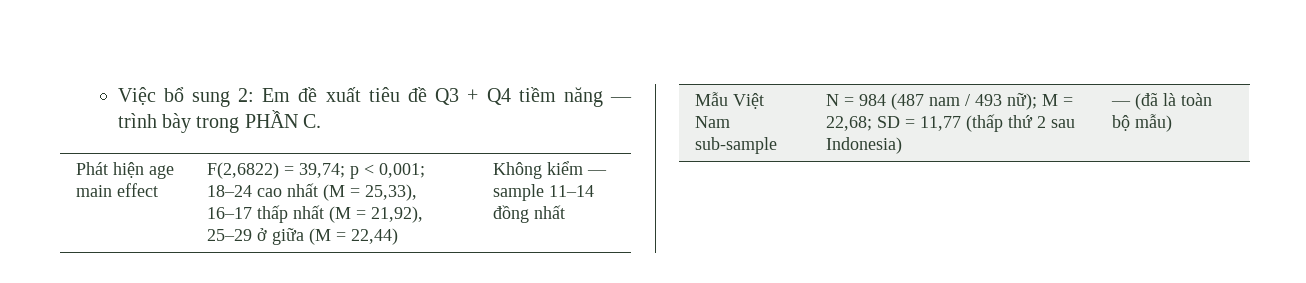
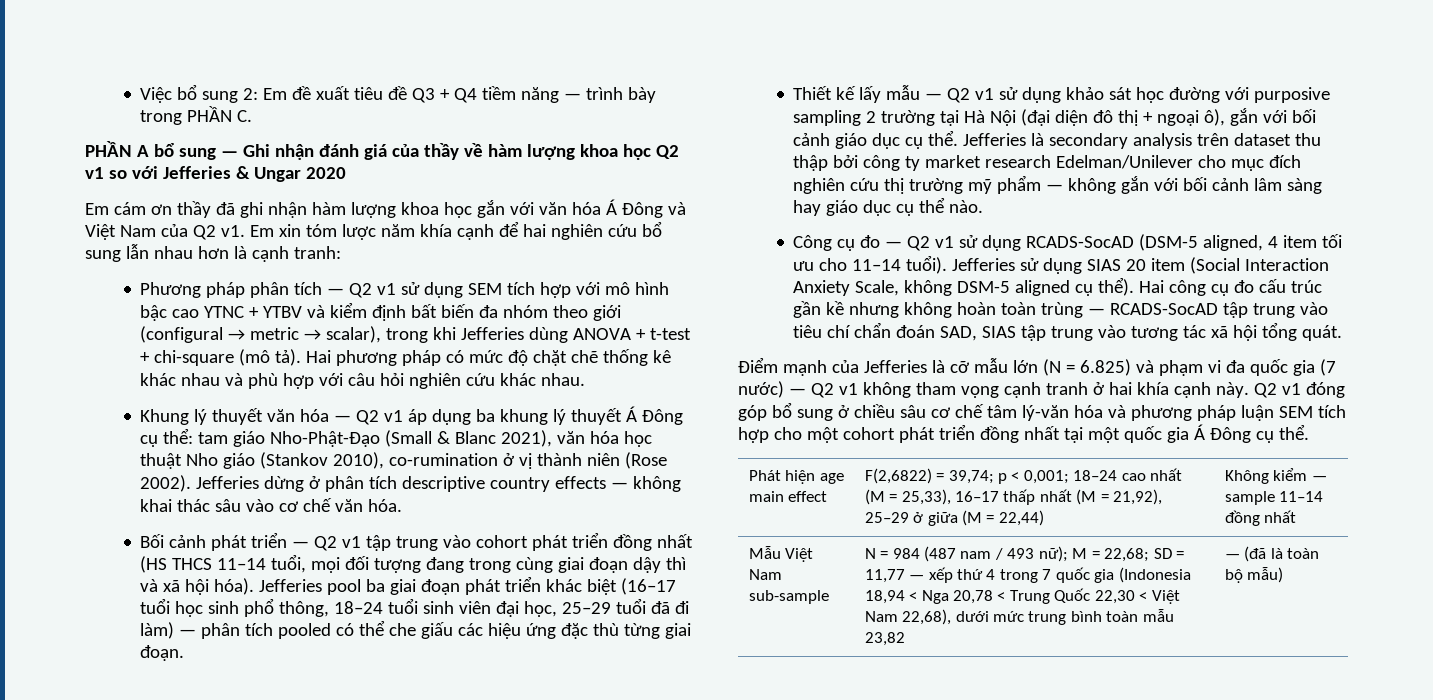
+ PHẦN A bổ sung — Ghi nhận đánh giá của thầy về hàm lượng khoa học Q2 v1 so với Jefferies & Ungar 2020
+ Em cám ơn thầy đã ghi nhận hàm lượng khoa học gắn với văn hóa Á Đông và Việt Nam của Q2 v1. Em xin tóm lược năm khía cạnh để hai nghiên cứu bổ sung lẫn nhau hơn là cạnh tranh:
+ Phương pháp phân tích — Q2 v1 sử dụng SEM tích hợp với mô hình bậc cao YTNC + YTBV và kiểm định bất biến đa nhóm theo giới (configural → metric → scalar), trong khi Jefferies dùng ANOVA + t-test + chi-square (mô tả). Hai phương pháp có mức độ chặt chẽ thống kê khác nhau và phù hợp với câu hỏi nghiên cứu khác nhau.
+ Khung lý thuyết văn hóa — Q2 v1 áp dụng ba khung lý thuyết Á Đông cụ thể: tam giáo Nho-Phật-Đạo (Small & Blanc 2021), văn hóa học thuật Nho giáo (Stankov 2010), co-rumination ở vị thành niên (Rose 2002). Jefferies dừng ở phân tích descriptive country effects — không khai thác sâu vào cơ chế văn hóa.
+ Bối cảnh phát triển — Q2 v1 tập trung vào cohort phát triển đồng nhất (HS THCS 11–14 tuổi, mọi đối tượng đang trong cùng giai đoạn dậy thì và xã hội hóa). Jefferies pool ba giai đoạn phát triển khác biệt (16–17 tuổi học sinh phổ thông, 18–24 tuổi sinh viên đại học, 25–29 tuổi đã đi làm) — phân tích pooled có thể che giấu các hiệu ứng đặc thù từng giai đoạn.
+ Thiết kế lấy mẫu — Q2 v1 sử dụng khảo sát học đường với purposive sampling 2 trường tại Hà Nội (đại diện đô thị + ngoại ô), gắn với bối cảnh giáo dục cụ thể. Jefferies là secondary analysis trên dataset thu thập bởi công ty market research Edelman/Unilever cho mục đích nghiên cứu thị trường mỹ phẩm — không gắn với bối cảnh lâm sàng hay giáo dục cụ thể nào.
+ Công cụ đo — Q2 v1 sử dụng RCADS-SocAD (DSM-5 aligned, 4 item tối ưu cho 11–14 tuổi). Jefferies sử dụng SIAS 20 item (Social Interaction Anxiety Scale, không DSM-5 aligned cụ thể). Hai công cụ đo cấu trúc gần kề nhưng không hoàn toàn trùng — RCADS-SocAD tập trung vào tiêu chí chẩn đoán SAD, SIAS tập trung vào tương tác xã hội tổng quát.
+ Điểm mạnh của Jefferies là cỡ mẫu lớn (N = 6.825) và phạm vi đa quốc gia (7 nước) — Q2 v1 không tham vọng cạnh tranh ở hai khía cạnh này. Q2 v1 đóng góp bổ sung ở chiều sâu cơ chế tâm lý-văn hóa và phương pháp luận SEM tích hợp cho một cohort phát triển đồng nhất tại một quốc gia Á Đông cụ thể.
- N = 984 (487 nam / 493 nữ); M = 22,68; SD = 11,77 (thấp thứ 2 sau Indonesia)
+ N = 984 (487 nam / 493 nữ); M = 22,68; SD = 11,77 — xếp thứ 4 trong 7 quốc gia (Indonesia 18,94 < Nga 20,78 < Trung Quốc 22,30 < Việt Nam 22,68), dưới mức trung bình toàn mẫu 23,82

